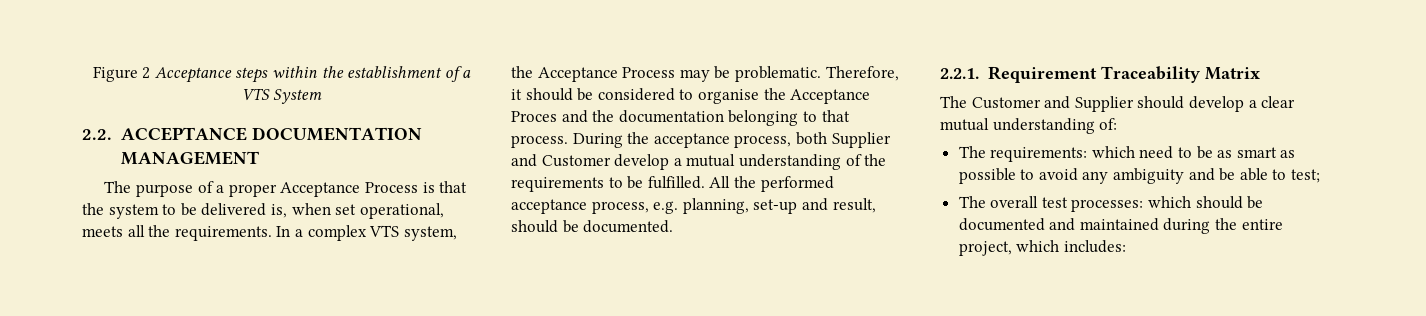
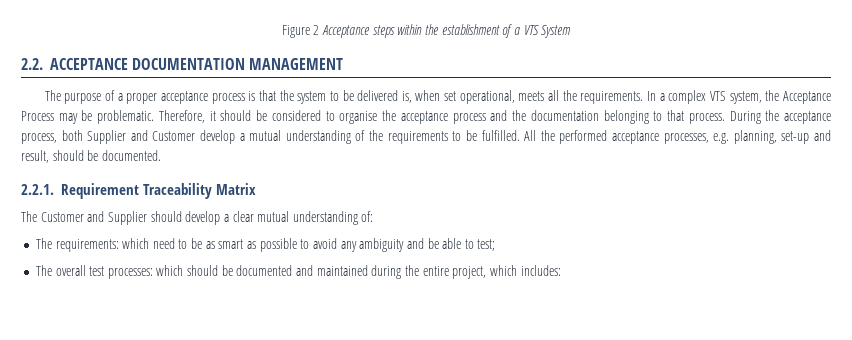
- The purpose of a proper Acceptance Process is that the system to be delivered is, when set operational, meets all the requirements.
+ The purpose of a proper acceptance process is that the system to be delivered is, when set operational, meets all the requirements.
- Therefore, it should be considered to organise the Acceptance Proces and the documentation belonging to that process.
+ Therefore, it should be considered to organise the acceptance process and the documentation belonging to that process.
- All the performed acceptance process, e.g. planning, set-up and result, should be documented.
+ All the performed acceptance processes, e.g. planning, set-up and result, should be documented.

